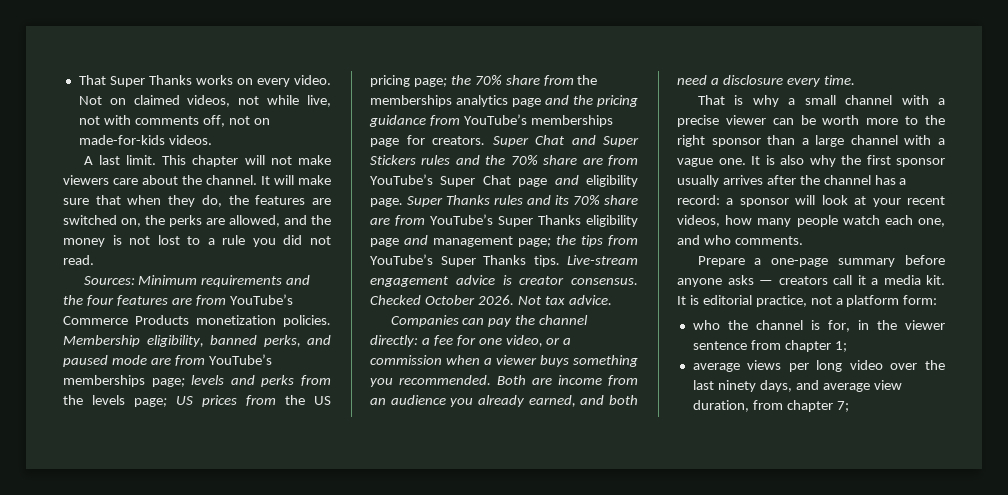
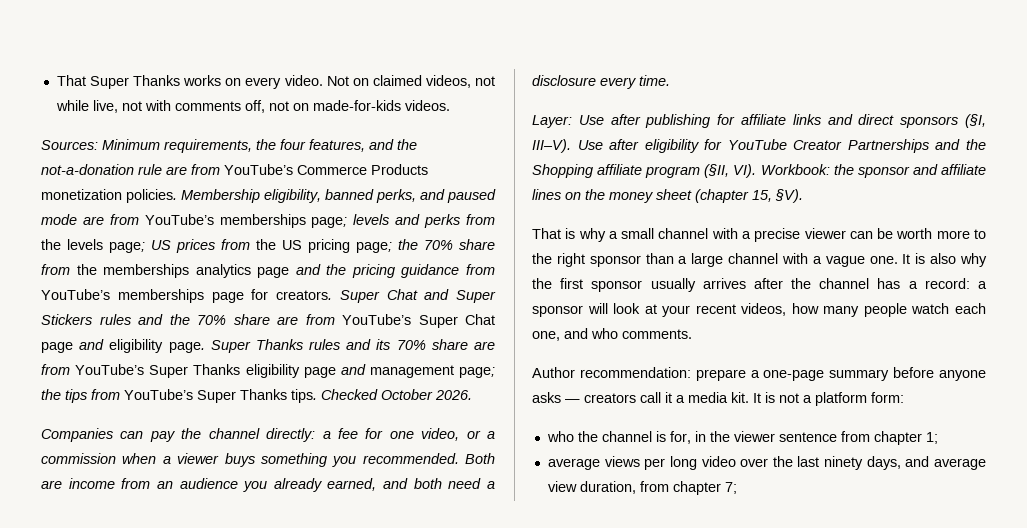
- A last limit. This chapter will not make viewers care about the channel. It will make sure that when they do, the features are switched on, the perks are allowed, and the money is not lost to a rule you did not read.
- Sources: Minimum requirements and the four features are from YouTube’s Commerce Products monetization policies.
+ Sources: Minimum requirements, the four features, and the not-a-donation rule are from YouTube’s Commerce Products monetization policies.
- Live-stream engagement advice is creator consensus.
- Not tax advice.
+ Layer: Use after publishing for affiliate links and direct sponsors (§I, III–V). Use after eligibility for YouTube Creator Partnerships and the Shopping affiliate program (§II, VI). Workbook: the sponsor and affiliate lines on the money sheet (chapter 15, §V).
- Prepare a one-page summary before anyone asks — creators call it a media kit.
+ Author recommendation: prepare a one-page summary before anyone asks — creators call it a media kit.
- It is editorial practice, not a platform form:
+ It is not a platform form:

